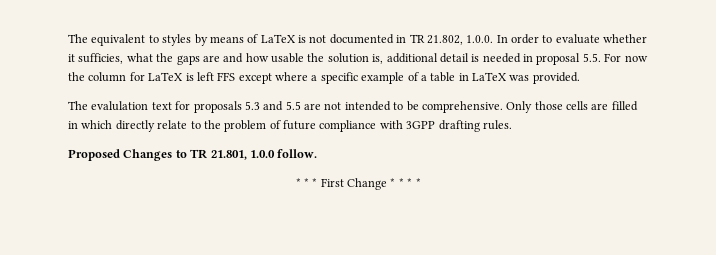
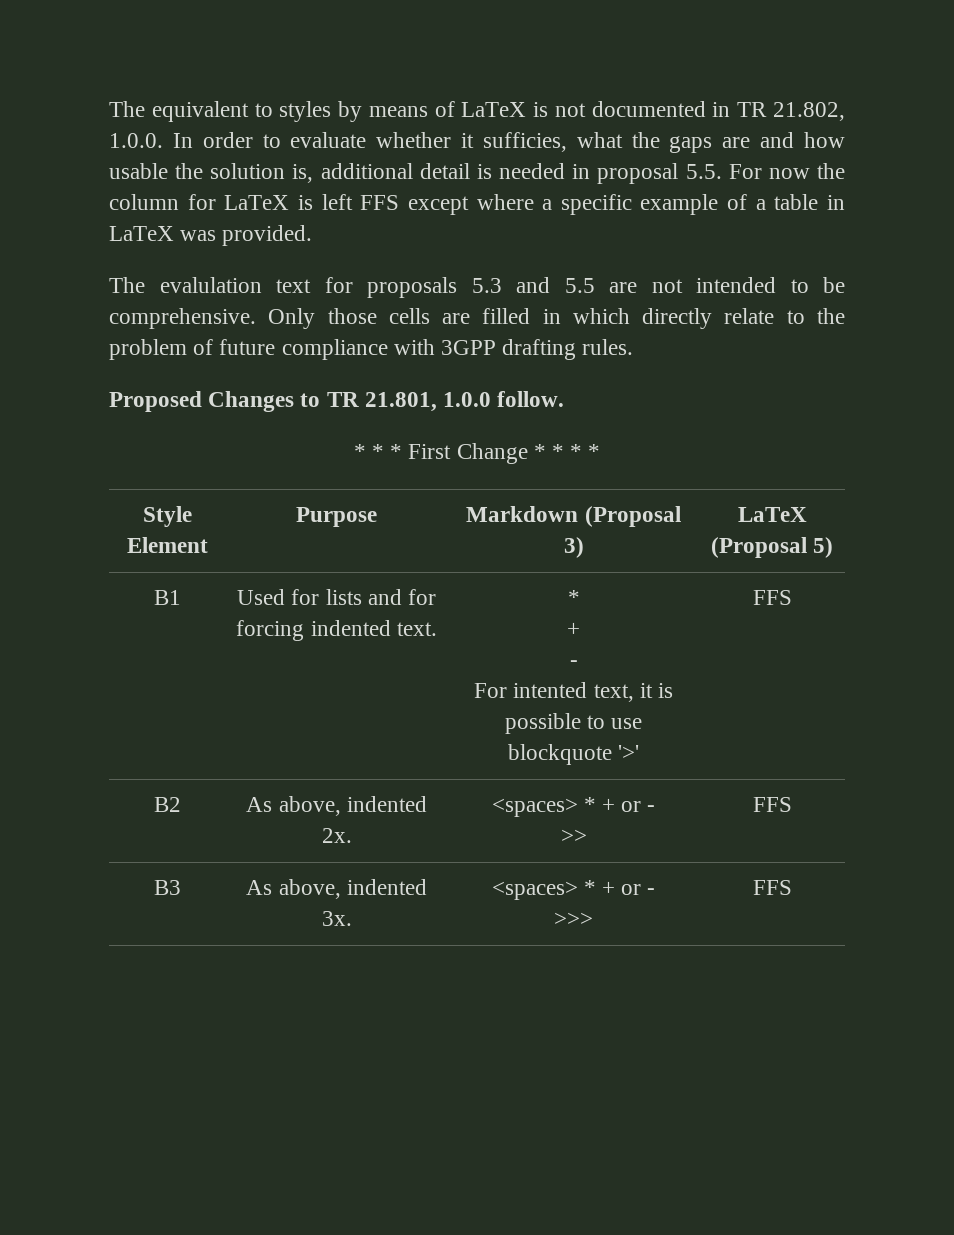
+ Style Element | Purpose | Markdown (Proposal 3) | LaTeX (Proposal 5)
+ B1 | Used for lists and for forcing indented text. | *
+ +
+ -
+ For intented text, it is possible to use blockquote '>' | FFS
+ B2 | As above, indented 2x. | <spaces> * + or -
+ >> | FFS
+ B3 | As above, indented 3x. | <spaces> * + or -
+ >>> | FFS

